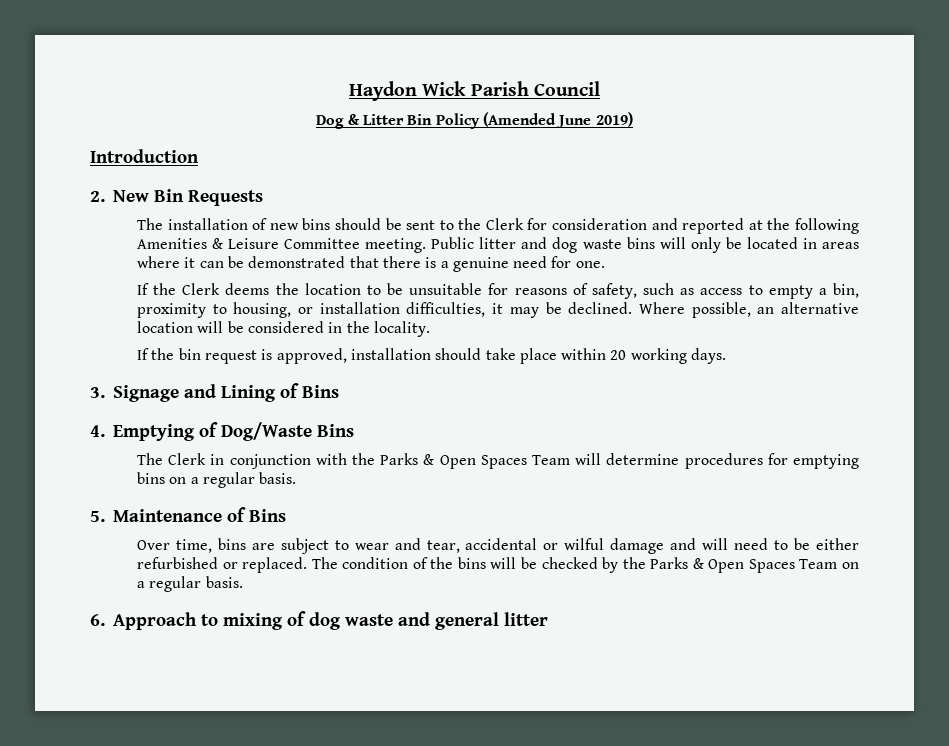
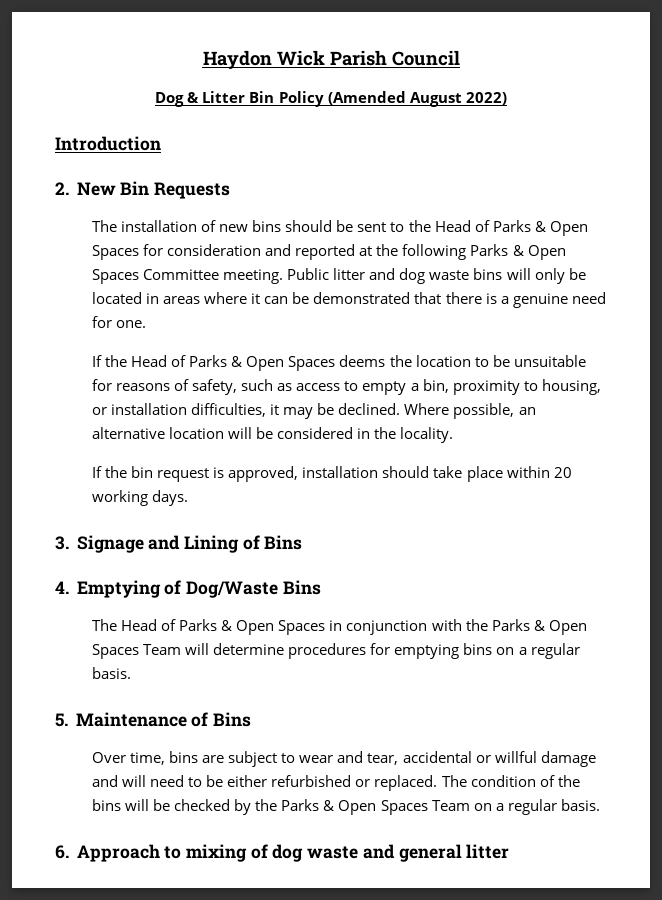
- Dog & Litter Bin Policy (Amended June 2019)
+ Dog & Litter Bin Policy (Amended August 2022)
- The installation of new bins should be sent to the Clerk for consideration and reported at the following Amenities & Leisure Committee meeting.
+ The installation of new bins should be sent to the Head of Parks & Open Spaces for consideration and reported at the following Parks & Open Spaces Committee meeting.
- If the Clerk deems the location to be unsuitable for reasons of safety, such as access to empty a bin, proximity to housing, or installation difficulties, it may be declined.
+ If the Head of Parks & Open Spaces deems the location to be unsuitable for reasons of safety, such as access to empty a bin, proximity to housing, or installation difficulties, it may be declined.
- The Clerk in conjunction with the Parks & Open Spaces Team will determine procedures for emptying bins on a regular basis.
+ The Head of Parks & Open Spaces in conjunction with the Parks & Open Spaces Team will determine procedures for emptying bins on a regular basis.
- Over time, bins are subject to wear and tear, accidental or wilful damage and will need to be either refurbished or replaced.
+ Over time, bins are subject to wear and tear, accidental or willful damage and will need to be either refurbished or replaced.

